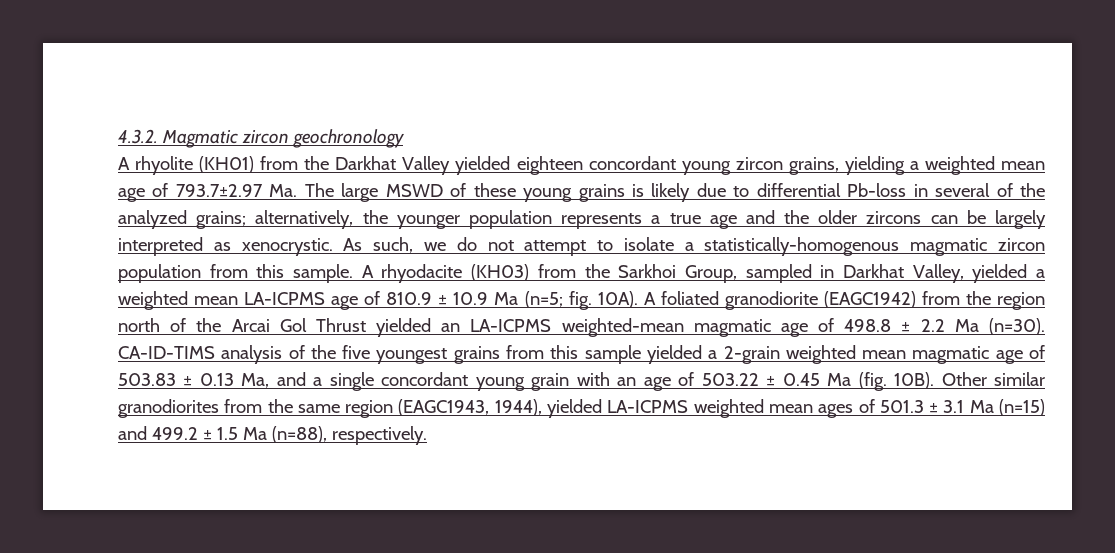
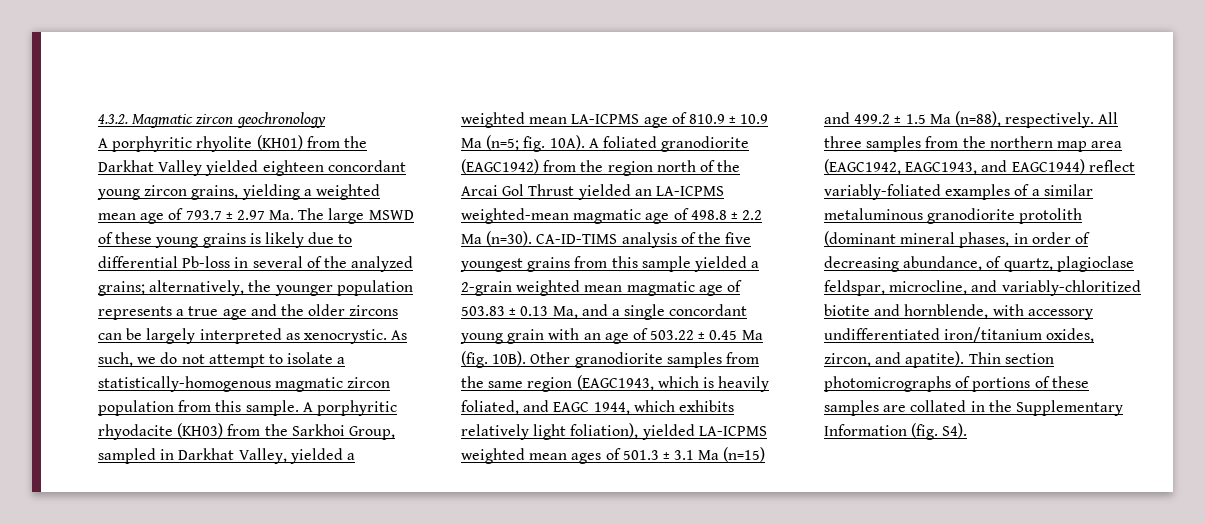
- A rhyolite (KH01) from the Darkhat Valley yielded eighteen concordant young zircon grains, yielding a weighted mean age of 793.7±2.97 Ma. The large MSWD of these young grains is likely due to differential Pb-loss in several of the analyzed grains; alternatively, the younger population represents a true age and the older zircons can be largely interpreted as xenocrystic.
+ A porphyritic rhyolite (KH01) from the Darkhat Valley yielded eighteen concordant young zircon grains, yielding a weighted mean age of 793.7 ± 2.97 Ma. The large MSWD of these young grains is likely due to differential Pb-loss in several of the analyzed grains; alternatively, the younger population represents a true age and the older zircons can be largely interpreted as xenocrystic.
- A rhyodacite (KH03) from the Sarkhoi Group, sampled in Darkhat Valley, yielded a weighted mean LA-ICPMS age of 810.9 ± 10.9 Ma (n=5; fig. 10A).
+ A porphyritic rhyodacite (KH03) from the Sarkhoi Group, sampled in Darkhat Valley, yielded a weighted mean LA-ICPMS age of 810.9 ± 10.9 Ma (n=5; fig. 10A).
- Other similar granodiorites from the same region (EAGC1943, 1944), yielded LA-ICPMS weighted mean ages of 501.3 ± 3.1 Ma (n=15) and 499.2 ± 1.5 Ma (n=88), respectively.
+ Other granodiorite samples from the same region (EAGC1943, which is heavily foliated, and EAGC 1944, which exhibits relatively light foliation), yielded LA-ICPMS weighted mean ages of 501.3 ± 3.1 Ma (n=15) and 499.2 ± 1.5 Ma (n=88), respectively.
+ All three samples from the northern map area (EAGC1942, EAGC1943, and EAGC1944) reflect variably-foliated examples of a similar metaluminous granodiorite protolith (dominant mineral phases, in order of decreasing abundance, of quartz, plagioclase feldspar, microcline, and variably-chloritized biotite and hornblende, with accessory undifferentiated iron/titanium oxides, zircon, and apatite). Thin section photomicrographs of portions of these samples are collated in the Supplementary Information (fig. S4).

